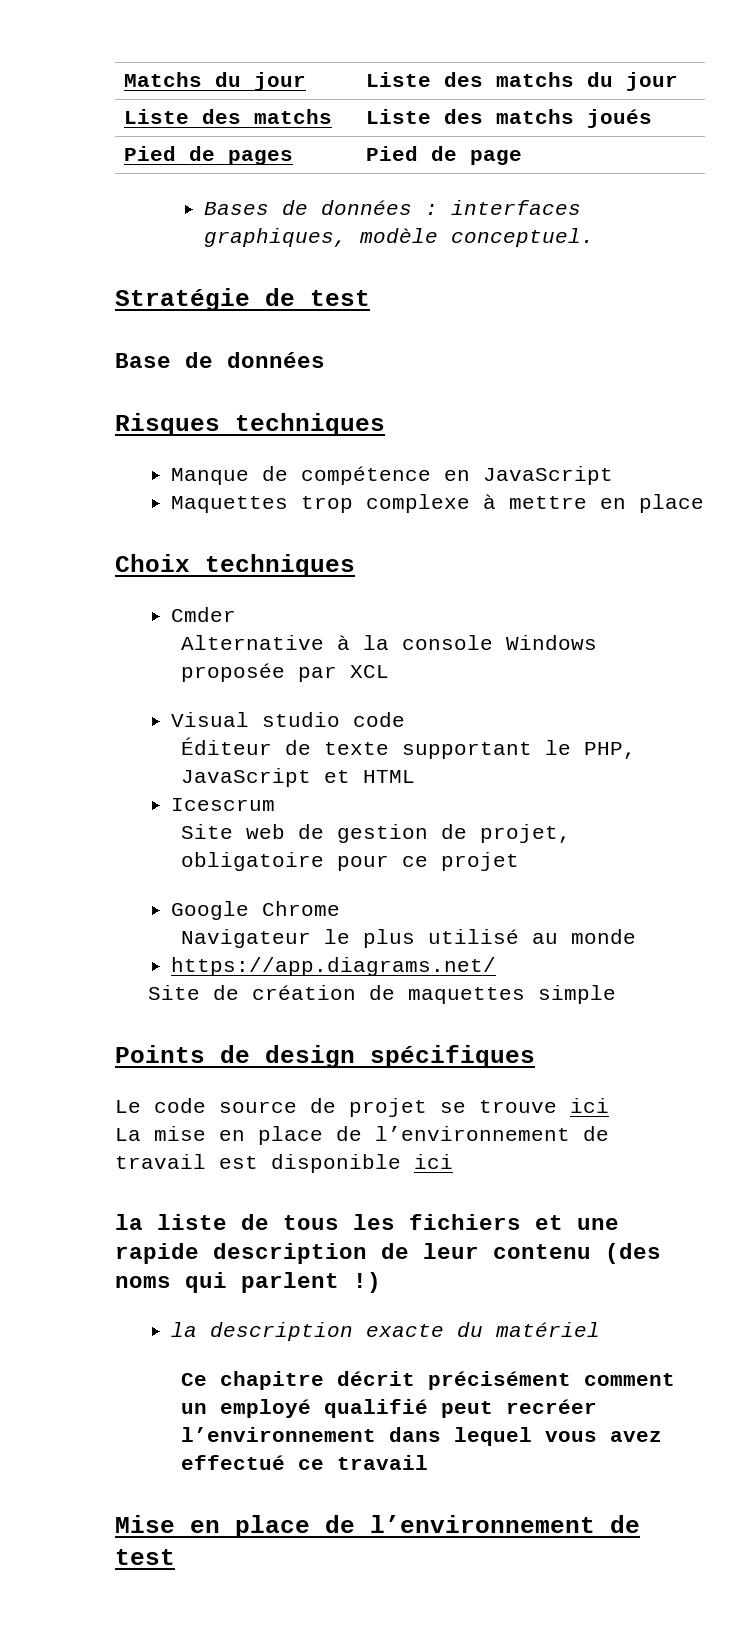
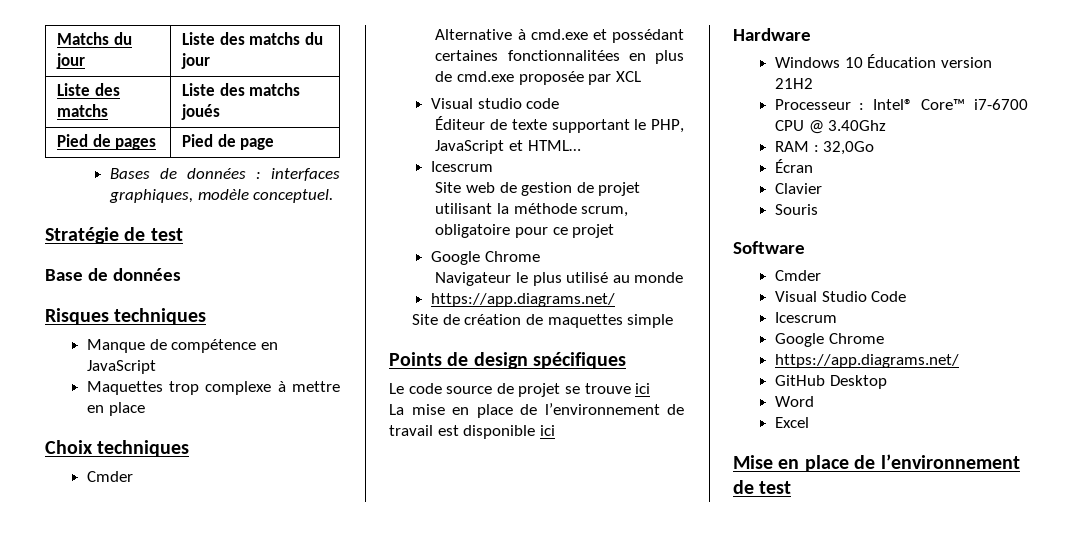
- Alternative à la console Windows proposée par XCL
+ Alternative à cmd.exe et possédant certaines fonctionnalitées en plus de cmd.exe proposée par XCL
- Éditeur de texte supportant le PHP, JavaScript et HTML
+ Éditeur de texte supportant le PHP, JavaScript et HTML…
- Site web de gestion de projet, obligatoire pour ce projet
+ Site web de gestion de projet utilisant la méthode scrum, obligatoire pour ce projet
- la liste de tous les fichiers et une rapide description de leur contenu (des noms qui parlent !)
- la description exacte du matériel
- Ce chapitre décrit précisément comment un employé qualifié peut recréer l’environnement dans lequel vous avez effectué ce travail
+ Hardware
+ Windows 10 Éducation version 21H2
+ Processeur : Intel® Core™ i7-6700 CPU @ 3.40Ghz
+ RAM : 32,0Go
+ Écran
+ Clavier
+ Souris
+ Software
+ Cmder
+ Visual Studio Code
+ Icescrum
+ Google Chrome
+ https://app.diagrams.net/
+ GitHub Desktop
+ Word
+ Excel

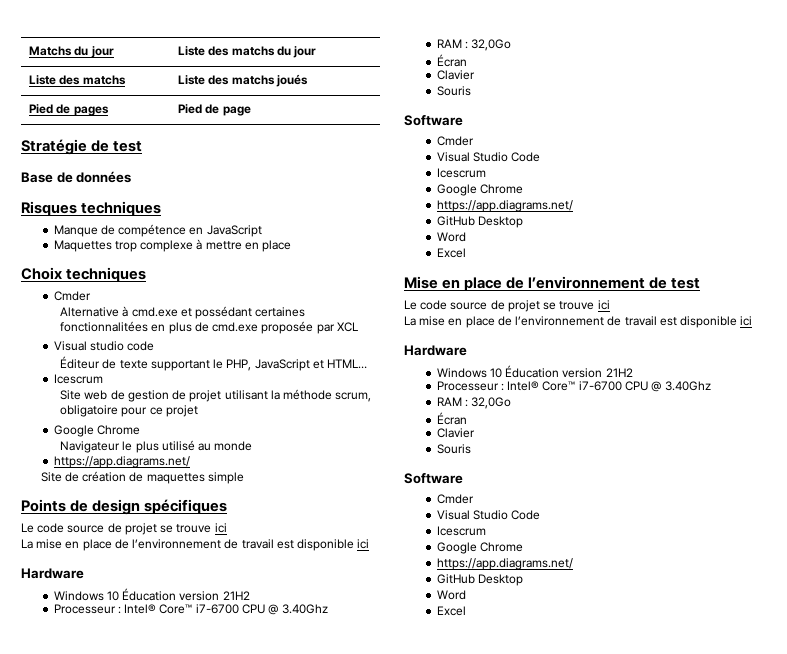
- Bases de données : interfaces graphiques, modèle conceptuel.
  Mise en place de l’environnement de test
+ Le code source de projet se trouve ici
+ La mise en place de l’environnement de travail est disponible ici
+ Hardware
+ Windows 10 Éducation version 21H2
+ Processeur : Intel® Core™ i7-6700 CPU @ 3.40Ghz
+ RAM : 32,0Go
+ Écran
+ Clavier
+ Souris
+ Software
+ Cmder
+ Visual Studio Code
+ Icescrum
+ Google Chrome
+ https://app.diagrams.net/
+ GitHub Desktop
+ Word
+ Excel

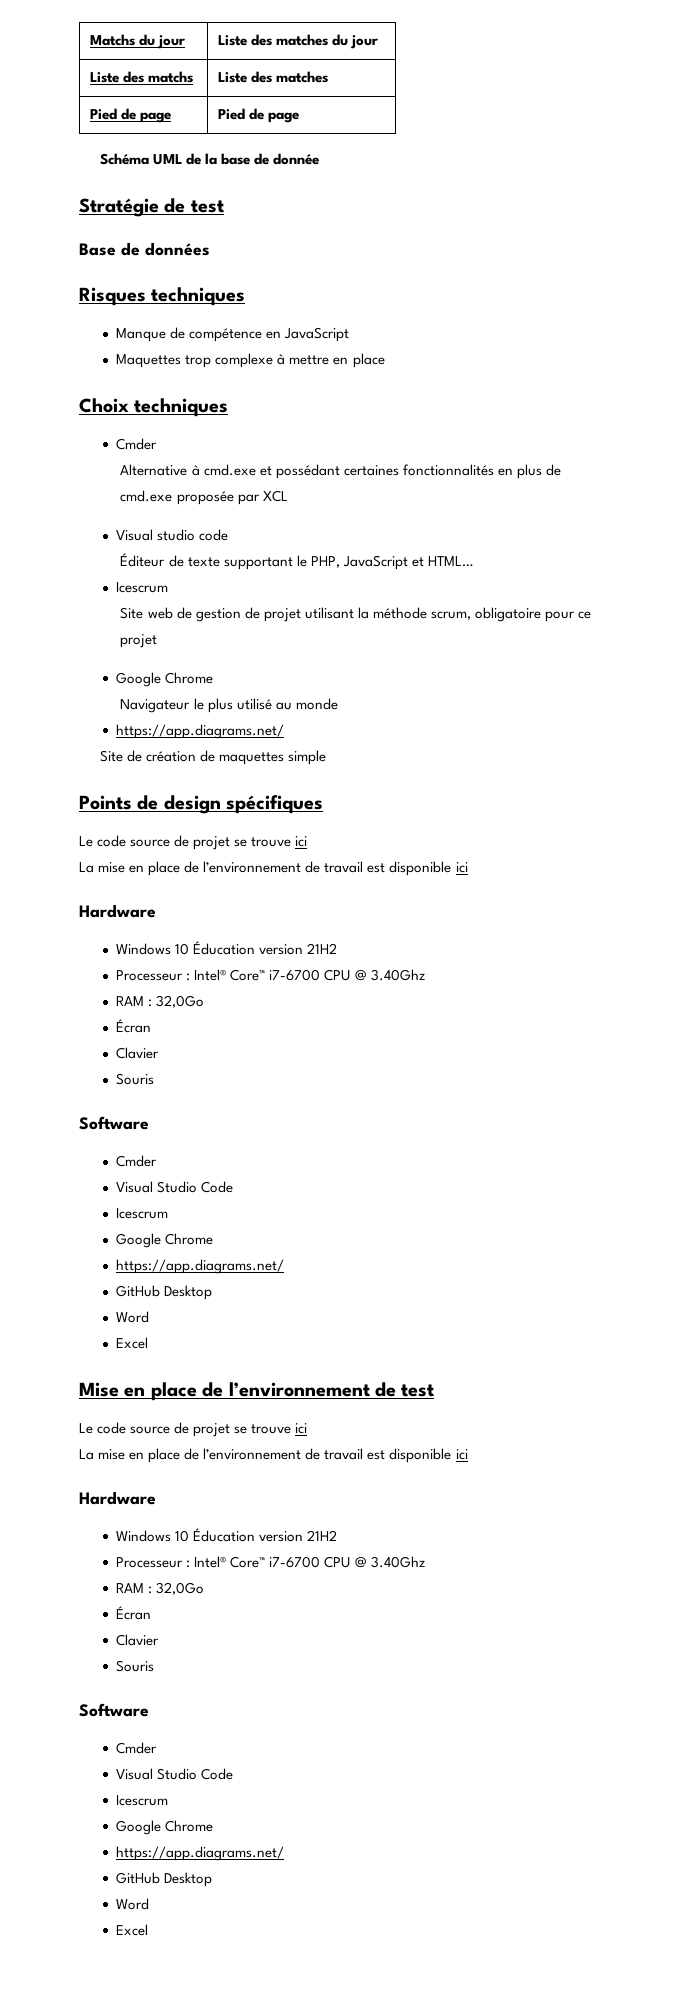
- Matchs du jour | Liste des matchs du jour
+ Matchs du jour | Liste des matches du jour
- Liste des matchs | Liste des matchs joués
- Pied de pages | Pied de page
+ Liste des matchs | Liste des matches
+ Pied de page | Pied de page
+ Schéma UML de la base de donnée
- Alternative à cmd.exe et possédant certaines fonctionnalitées en plus de cmd.exe proposée par XCL
+ Alternative à cmd.exe et possédant certaines fonctionnalités en plus de cmd.exe proposée par XCL

